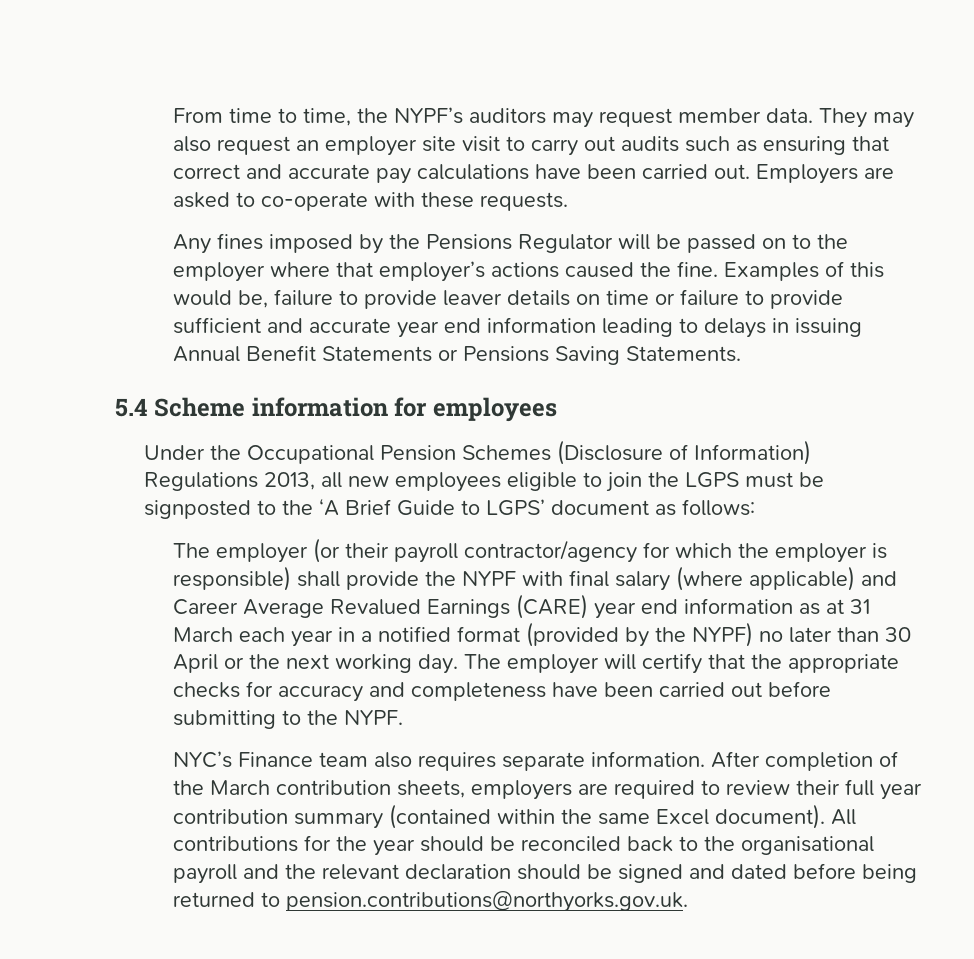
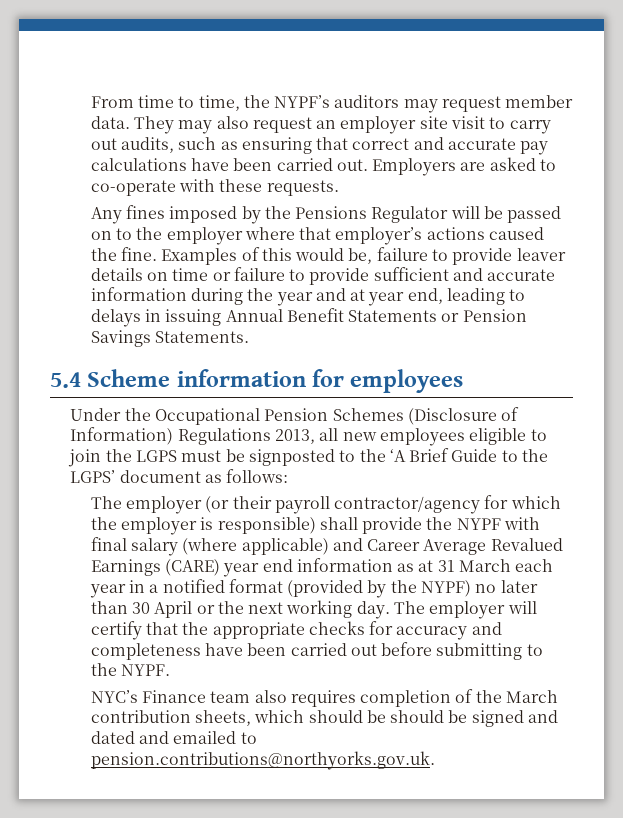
- They may also request an employer site visit to carry out audits such as ensuring that correct and accurate pay calculations have been carried out.
+ They may also request an employer site visit to carry out audits, such as ensuring that correct and accurate pay calculations have been carried out.
- Examples of this would be, failure to provide leaver details on time or failure to provide sufficient and accurate year end information leading to delays in issuing Annual Benefit Statements or Pensions Saving Statements.
+ Examples of this would be, failure to provide leaver details on time or failure to provide sufficient and accurate information during the year and at year end, leading to delays in issuing Annual Benefit Statements or Pension Savings Statements.
- Under the Occupational Pension Schemes (Disclosure of Information) Regulations 2013, all new employees eligible to join the LGPS must be signposted to the ‘A Brief Guide to LGPS’ document as follows:
+ Under the Occupational Pension Schemes (Disclosure of Information) Regulations 2013, all new employees eligible to join the LGPS must be signposted to the ‘A Brief Guide to the LGPS’ document as follows:
- NYC’s Finance team also requires separate information. After completion of the March contribution sheets, employers are required to review their full year contribution summary (contained within the same Excel document). All contributions for the year should be reconciled back to the organisational payroll and the relevant declaration should be signed and dated before being returned to pension.contributions@northyorks.gov.uk.
+ NYC’s Finance team also requires completion of the March contribution sheets, which should be should be signed and dated and emailed to pension.contributions@northyorks.gov.uk.

